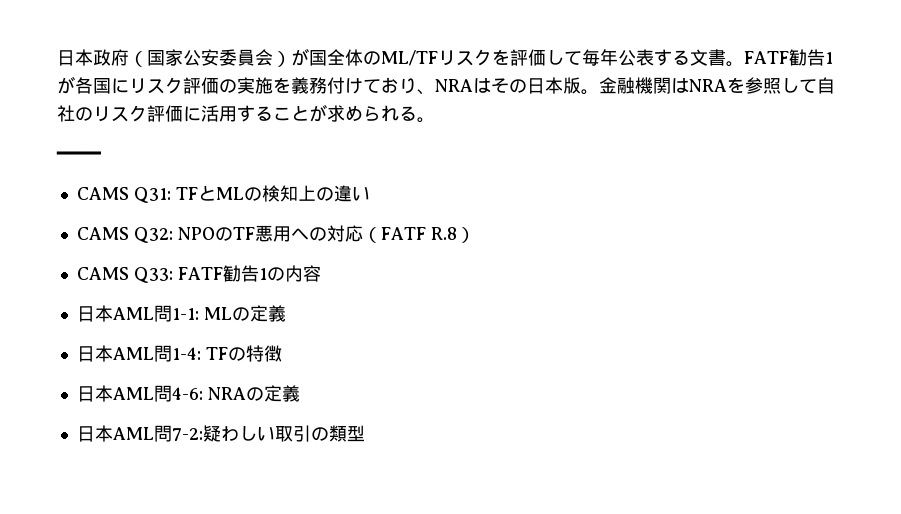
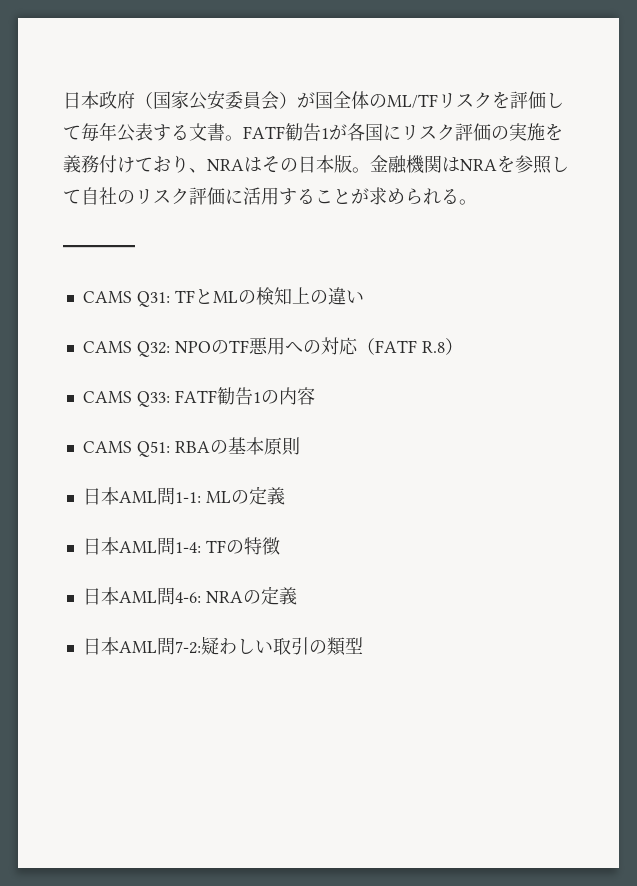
+ CAMS Q51: RBAの基本原則

